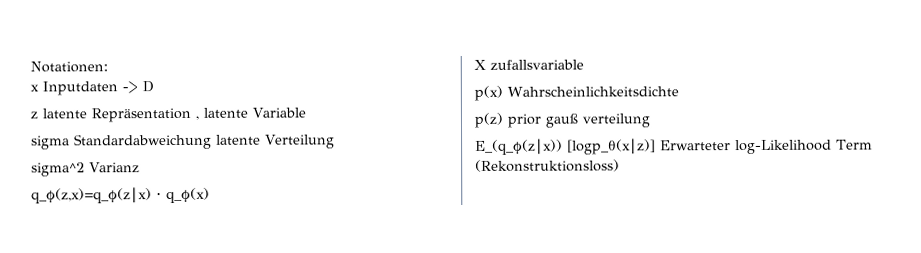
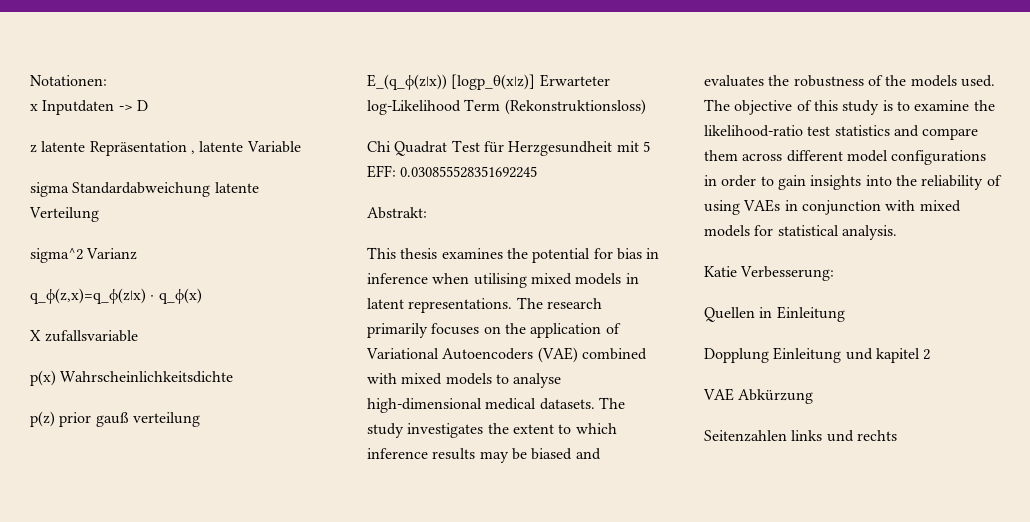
+ Chi Quadrat Test für Herzgesundheit mit 5 EFF: 0.030855528351692245
+ Abstrakt:
+ This thesis examines the potential for bias in inference when utilising mixed models in latent representations. The research primarily focuses on the application of Variational Autoencoders (VAE) combined with mixed models to analyse high-dimensional medical datasets. The study investigates the extent to which inference results may be biased and evaluates the robustness of the models used. The objective of this study is to examine the likelihood-ratio test statistics and compare them across different model configurations in order to gain insights into the reliability of using VAEs in conjunction with mixed models for statistical analysis.
+ Katie Verbesserung:
+ Quellen in Einleitung
+ Dopplung Einleitung und kapitel 2
+ VAE Abkürzung
+ Seitenzahlen links und rechts

